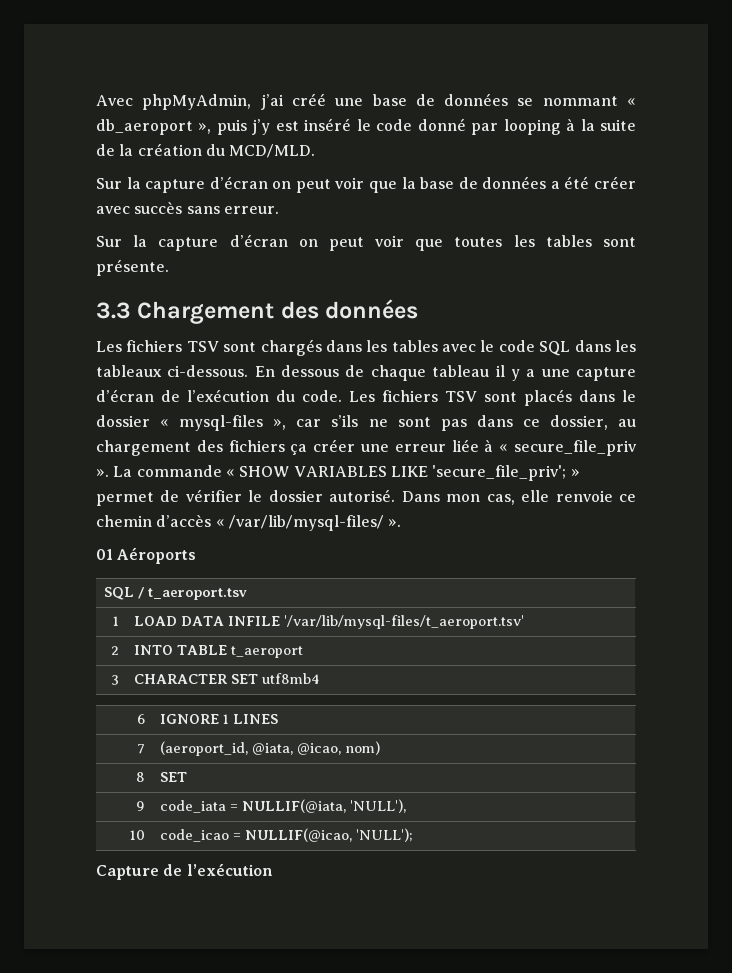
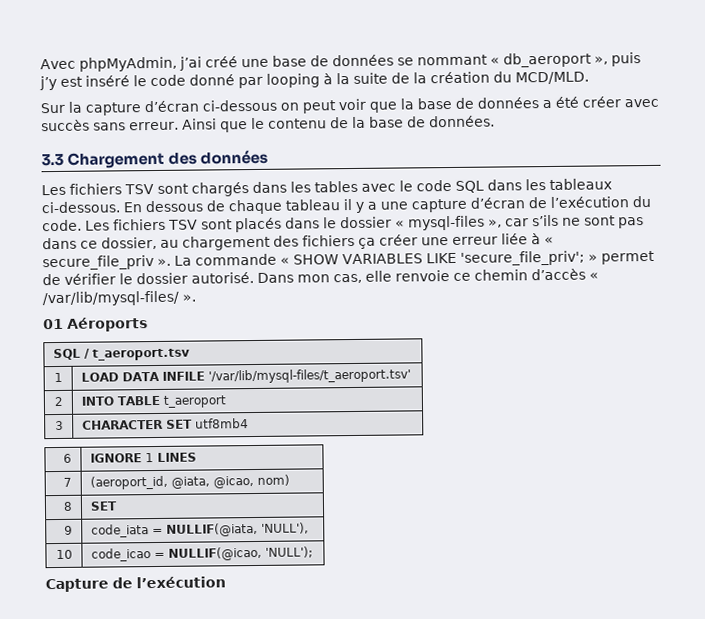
- Sur la capture d’écran on peut voir que la base de données a été créer avec succès sans erreur.
- Sur la capture d’écran on peut voir que toutes les tables sont présente.
+ Sur la capture d’écran ci-dessous on peut voir que la base de données a été créer avec succès sans erreur. Ainsi que le contenu de la base de données.

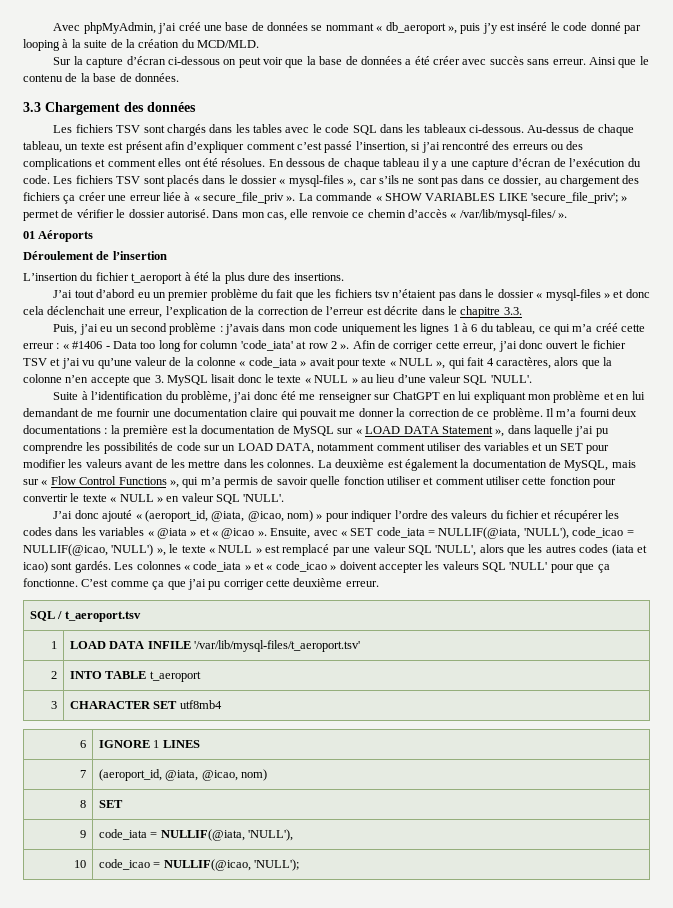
+ Au-dessus de chaque tableau, un texte est présent afin d’expliquer comment c’est passé l’insertion, si j’ai rencontré des erreurs ou des complications et comment elles ont été résolues.
+ Déroulement de l’insertion
+ L’insertion du fichier t_aeroport à été la plus dure des insertions.
+ J’ai tout d’abord eu un premier problème du fait que les fichiers tsv n’étaient pas dans le dossier « mysql-files » et donc cela déclenchait une erreur, l’explication de la correction de l’erreur est décrite dans le chapitre 3.3.
+ Puis, j’ai eu un second problème : j’avais dans mon code uniquement les lignes 1 à 6 du tableau, ce qui m’a créé cette erreur : « #1406 - Data too long for column 'code_iata' at row 2 ». Afin de corriger cette erreur, j’ai donc ouvert le fichier TSV et j’ai vu qu’une valeur de la colonne « code_iata » avait pour texte « NULL », qui fait 4 caractères, alors que la colonne n’en accepte que 3. MySQL lisait donc le texte « NULL » au lieu d’une valeur SQL 'NULL'.
+ Suite à l’identification du problème, j’ai donc été me renseigner sur ChatGPT en lui expliquant mon problème et en lui demandant de me fournir une documentation claire qui pouvait me donner la correction de ce problème. Il m’a fourni deux documentations : la première est la documentation de MySQL sur « LOAD DATA Statement », dans laquelle j’ai pu comprendre les possibilités de code sur un LOAD DATA, notamment comment utiliser des variables et un SET pour modifier les valeurs avant de les mettre dans les colonnes. La deuxième est également la documentation de MySQL, mais sur « Flow Control Functions », qui m’a permis de savoir quelle fonction utiliser et comment utiliser cette fonction pour convertir le texte « NULL » en valeur SQL 'NULL'.
+ J’ai donc ajouté « (aeroport_id, @iata, @icao, nom) » pour indiquer l’ordre des valeurs du fichier et récupérer les codes dans les variables « @iata » et « @icao ». Ensuite, avec « SET code_iata = NULLIF(@iata, 'NULL'), code_icao = NULLIF(@icao, 'NULL') », le texte « NULL » est remplacé par une valeur SQL 'NULL', alors que les autres codes (iata et icao) sont gardés. Les colonnes « code_iata » et « code_icao » doivent accepter les valeurs SQL 'NULL' pour que ça fonctionne. C’est comme ça que j’ai pu corriger cette deuxième erreur.
- Capture de l’exécution

